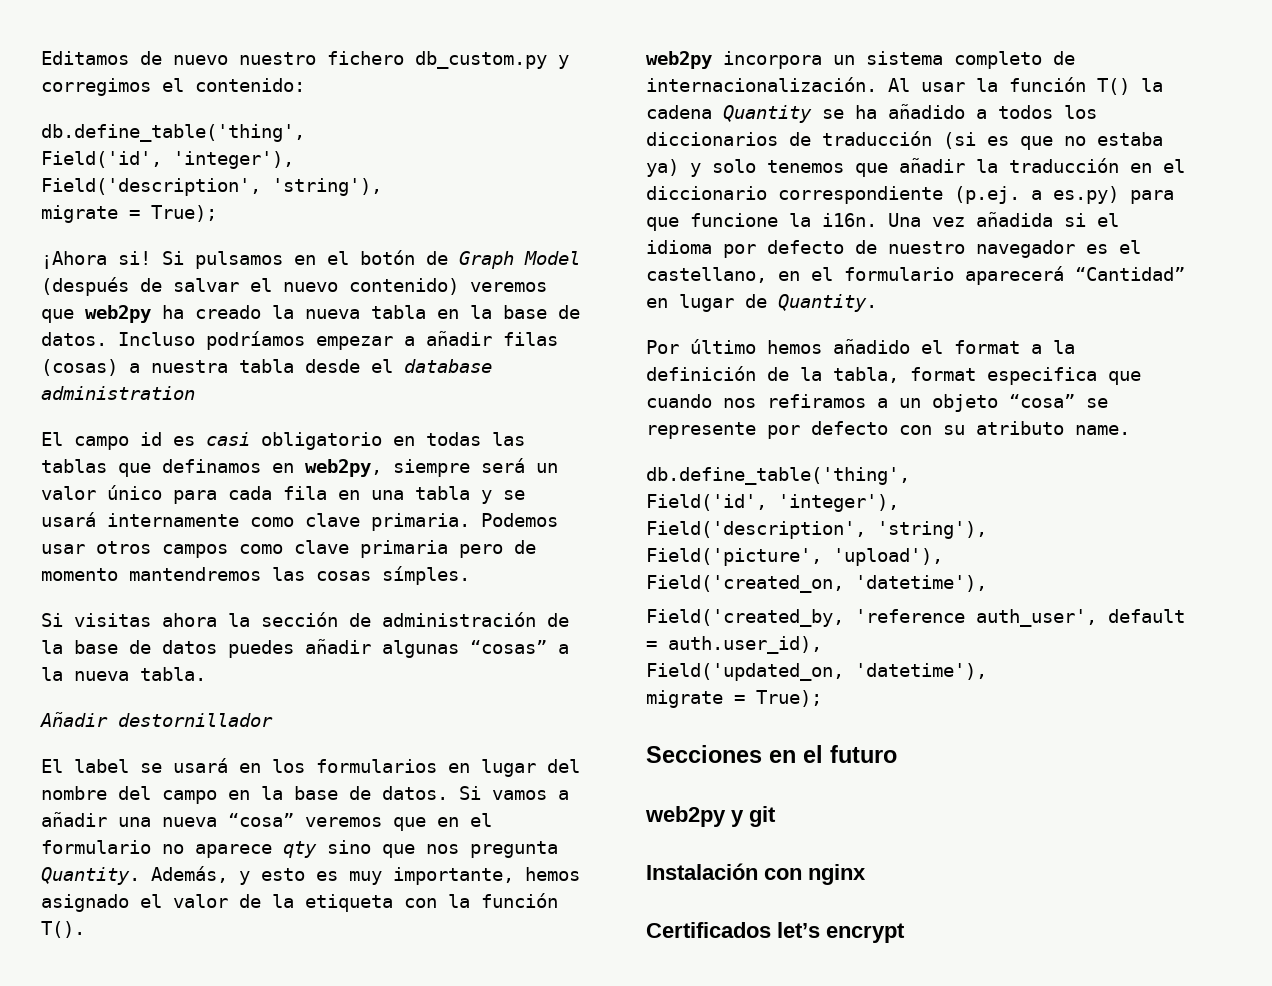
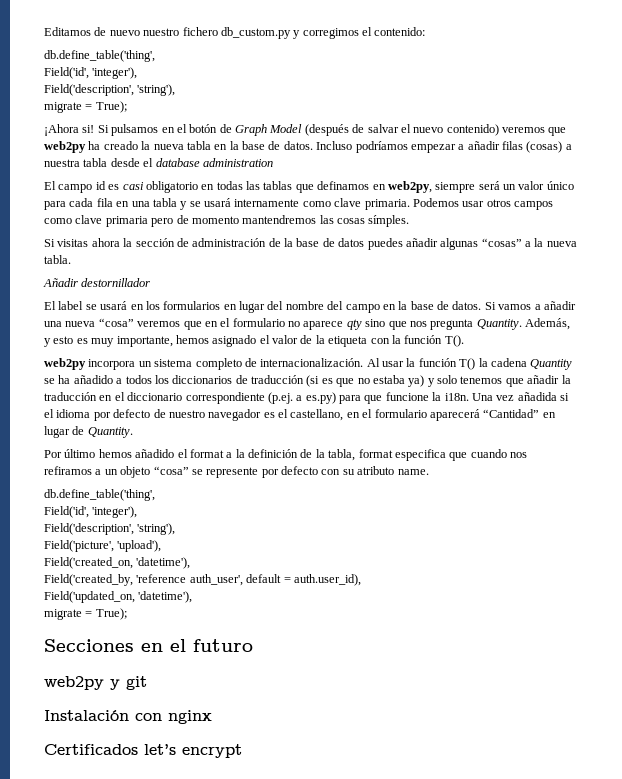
- Al usar la función T() la cadena Quantity se ha añadido a todos los diccionarios de traducción (si es que no estaba ya) y solo tenemos que añadir la traducción en el diccionario correspondiente (p.ej. a es.py) para que funcione la i16n.
+ Al usar la función T() la cadena Quantity se ha añadido a todos los diccionarios de traducción (si es que no estaba ya) y solo tenemos que añadir la traducción en el diccionario correspondiente (p.ej. a es.py) para que funcione la i18n.

